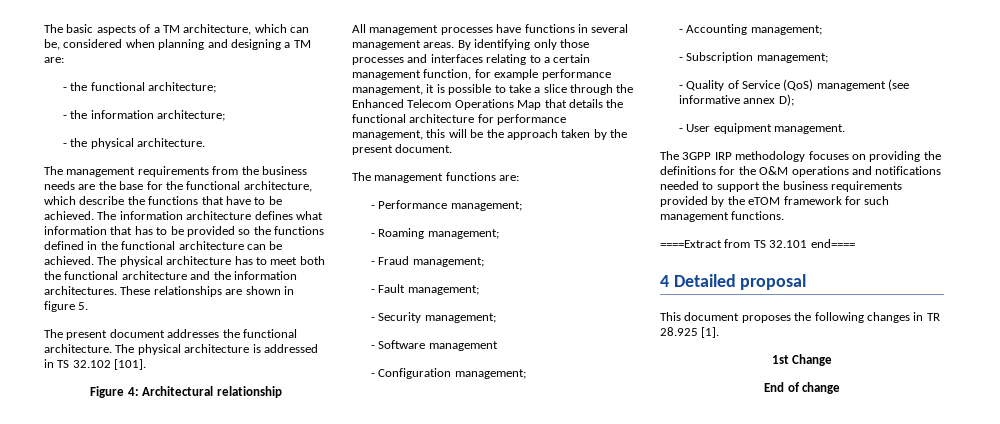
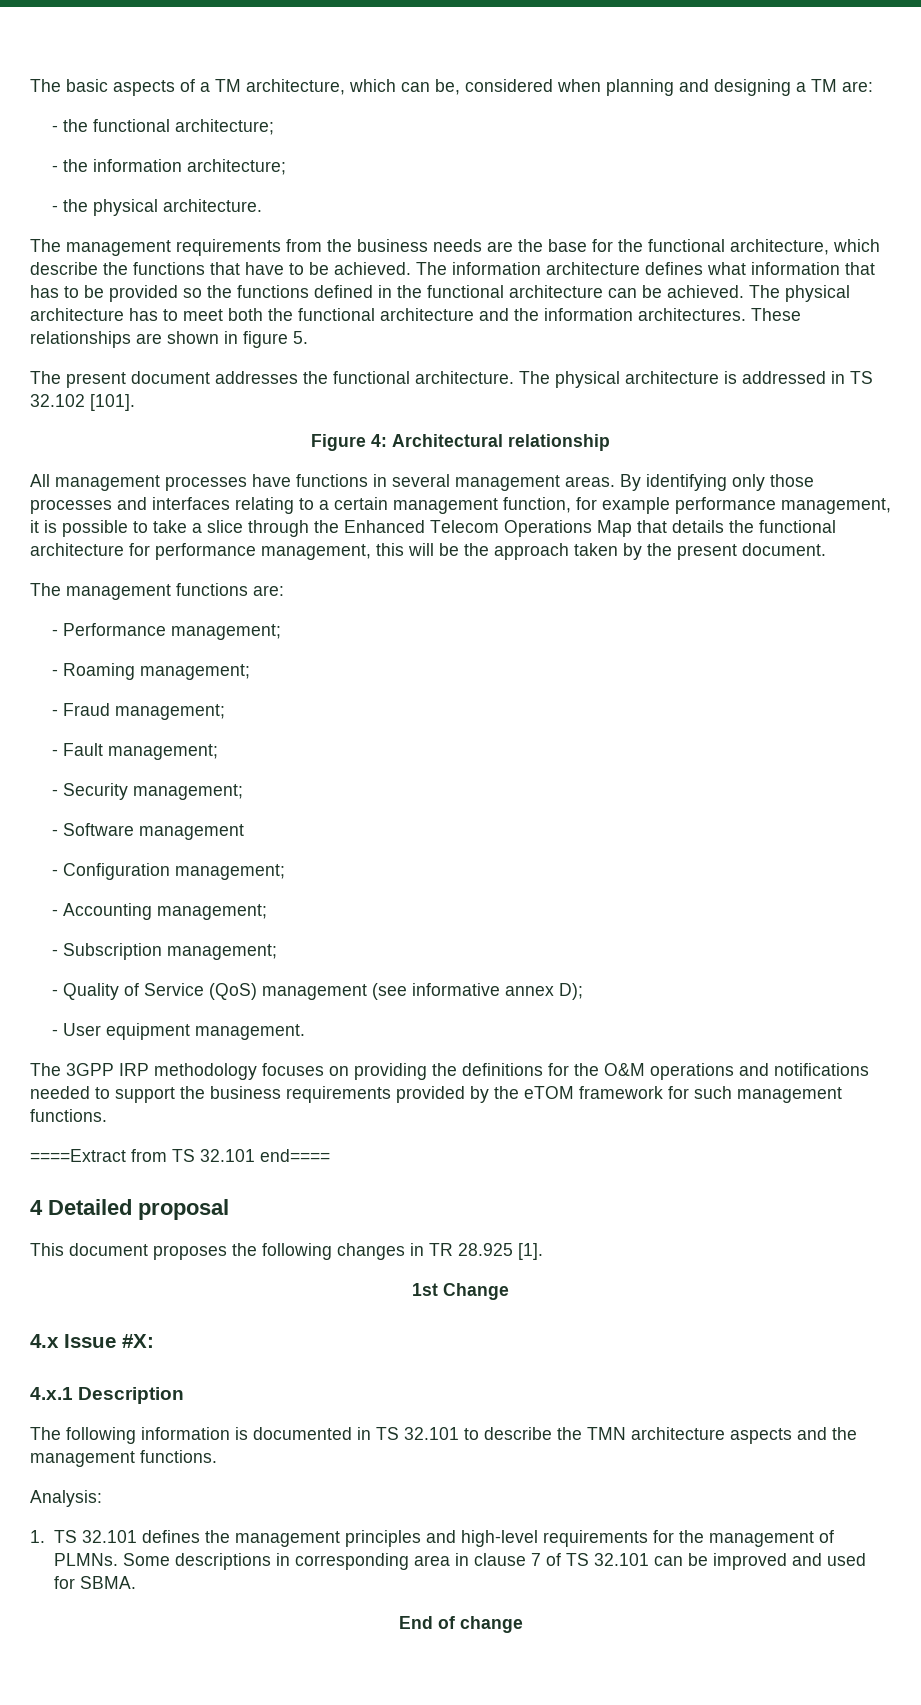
+ 4.x Issue #X:
+ 4.x.1 Description
+ The following information is documented in TS 32.101 to describe the TMN architecture aspects and the management functions.
+ Analysis:
+ 1. TS 32.101 defines the management principles and high-level requirements for the management of PLMNs. Some descriptions in corresponding area in clause 7 of TS 32.101 can be improved and used for SBMA.

